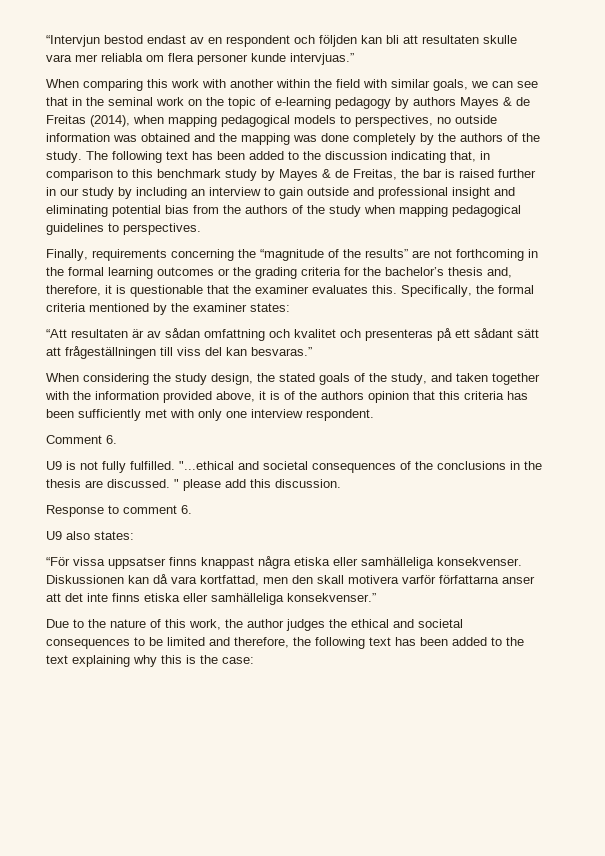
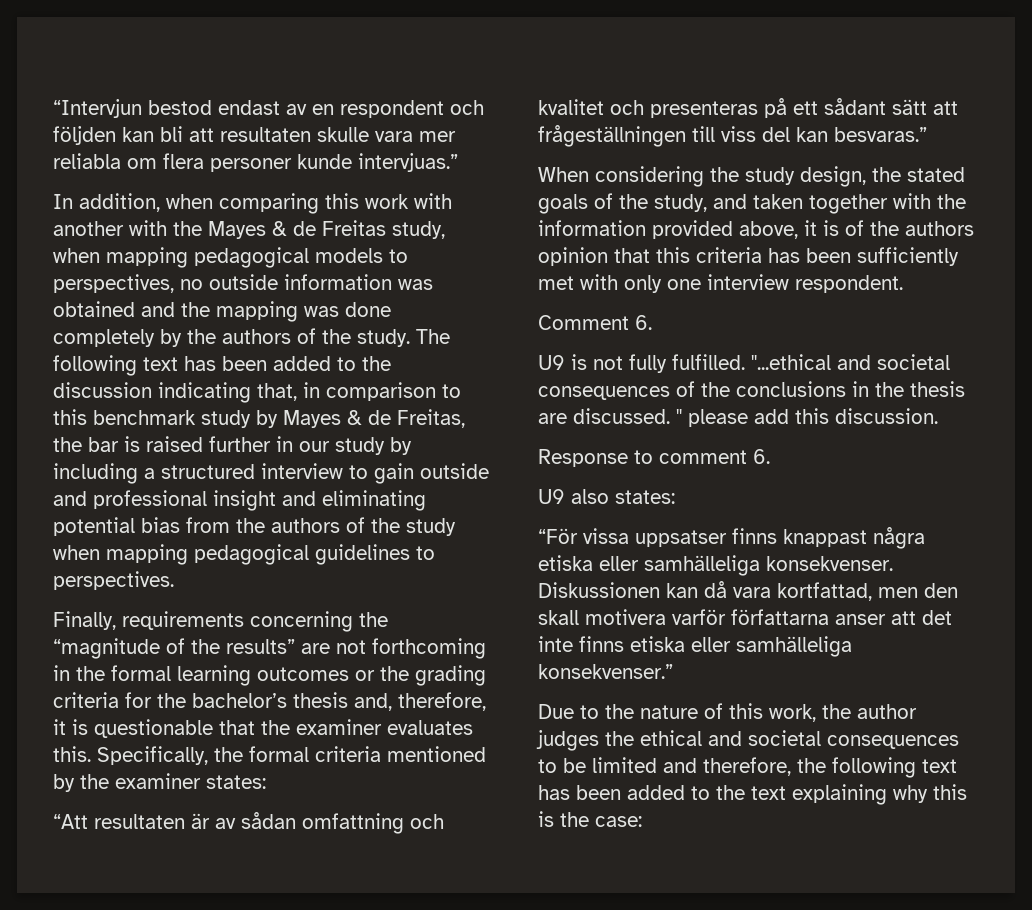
- When comparing this work with another within the field with similar goals, we can see that in the seminal work on the topic of e-learning pedagogy by authors Mayes & de Freitas (2014), when mapping pedagogical models to perspectives, no outside information was obtained and the mapping was done completely by the authors of the study.
+ In addition, when comparing this work with another with the Mayes & de Freitas study, when mapping pedagogical models to perspectives, no outside information was obtained and the mapping was done completely by the authors of the study.
- The following text has been added to the discussion indicating that, in comparison to this benchmark study by Mayes & de Freitas, the bar is raised further in our study by including an interview to gain outside and professional insight and eliminating potential bias from the authors of the study when mapping pedagogical guidelines to perspectives.
+ The following text has been added to the discussion indicating that, in comparison to this benchmark study by Mayes & de Freitas, the bar is raised further in our study by including a structured interview to gain outside and professional insight and eliminating potential bias from the authors of the study when mapping pedagogical guidelines to perspectives.

